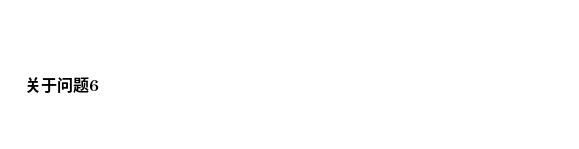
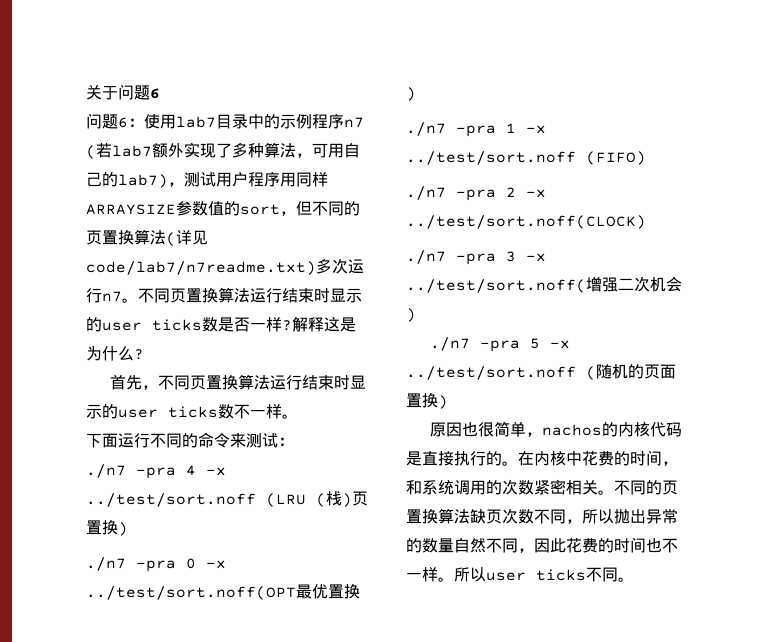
+ 问题6：使用lab7目录中的示例程序n7 (若lab7额外实现了多种算法，可用自己的lab7)，测试用户程序用同样ARRAYSIZE参数值的sort，但不同的页置换算法(详见code/lab7/n7readme.txt)多次运行n7。不同页置换算法运行结束时显示的user ticks数是否一样?解释这是为什么?
+ 首先，不同页置换算法运行结束时显示的user ticks数不一样。
+ 下面运行不同的命令来测试：
+ ./n7 -pra 4 -x ../test/sort.noff (LRU (栈)页置换)
+ ./n7 -pra 0 -x ../test/sort.noff(OPT最优置换)
+ ./n7 -pra 1 -x ../test/sort.noff (FIFO)
+ ./n7 -pra 2 -x ../test/sort.noff(CLOCK)
+ ./n7 -pra 3 -x ../test/sort.noff(增强二次机会)
+ ./n7 -pra 5 -x ../test/sort.noff (随机的页面置换)
+ 原因也很简单，nachos的内核代码是直接执行的。在内核中花费的时间，和系统调用的次数紧密相关。不同的页置换算法缺页次数不同，所以抛出异常的数量自然不同，因此花费的时间也不一样。所以user ticks不同。

